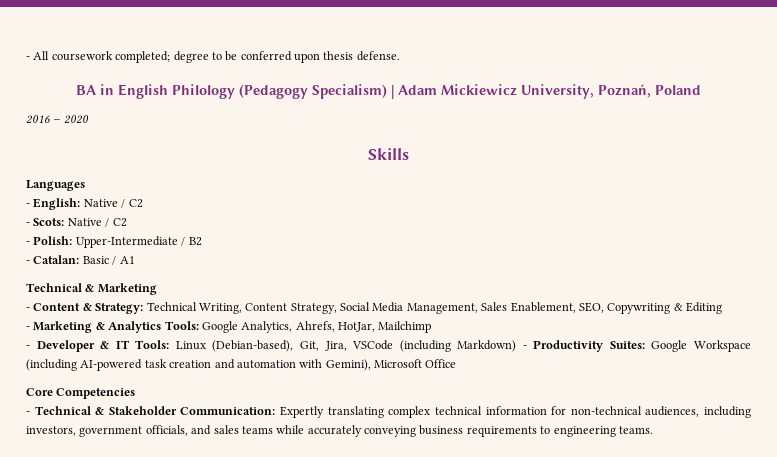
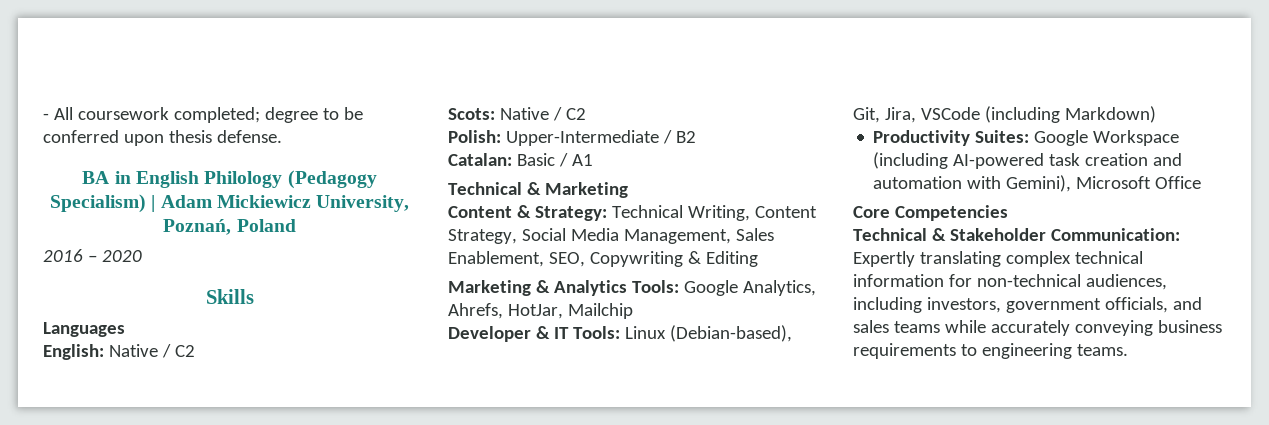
- - English: Native / C2
+ English: Native / C2
- - Scots: Native / C2
+ Scots: Native / C2
- - Polish: Upper-Intermediate / B2
+ Polish: Upper-Intermediate / B2
- - Catalan: Basic / A1
+ Catalan: Basic / A1
- - Content & Strategy: Technical Writing, Content Strategy, Social Media Management, Sales Enablement, SEO, Copywriting & Editing
+ Content & Strategy: Technical Writing, Content Strategy, Social Media Management, Sales Enablement, SEO, Copywriting & Editing
- - Marketing & Analytics Tools: Google Analytics, Ahrefs, HotJar, Mailchimp
- - Developer & IT Tools: Linux (Debian-based), Git, Jira, VSCode (including Markdown) - Productivity Suites: Google Workspace (including AI-powered task creation and automation with Gemini), Microsoft Office
+ Marketing & Analytics Tools: Google Analytics, Ahrefs, HotJar, Mailchip
+ Developer & IT Tools: Linux (Debian-based), Git, Jira, VSCode (including Markdown)
+ Productivity Suites: Google Workspace (including AI-powered task creation and automation with Gemini), Microsoft Office
- - Technical & Stakeholder Communication: Expertly translating complex technical information for non-technical audiences, including investors, government officials, and sales teams while accurately conveying business requirements to engineering teams.
+ Technical & Stakeholder Communication: Expertly translating complex technical information for non-technical audiences, including investors, government officials, and sales teams while accurately conveying business requirements to engineering teams.

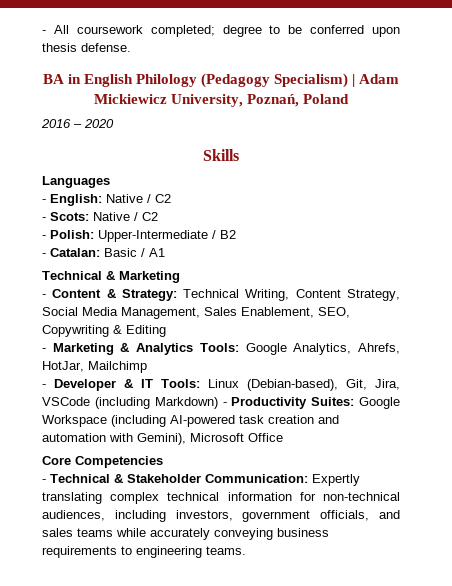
- English: Native / C2
+ - English: Native / C2
- Scots: Native / C2
+ - Scots: Native / C2
- Polish: Upper-Intermediate / B2
+ - Polish: Upper-Intermediate / B2
- Catalan: Basic / A1
+ - Catalan: Basic / A1
- Content & Strategy: Technical Writing, Content Strategy, Social Media Management, Sales Enablement, SEO, Copywriting & Editing
+ - Content & Strategy: Technical Writing, Content Strategy, Social Media Management, Sales Enablement, SEO, Copywriting & Editing
- Marketing & Analytics Tools: Google Analytics, Ahrefs, HotJar, Mailchip
- Developer & IT Tools: Linux (Debian-based), Git, Jira, VSCode (including Markdown)
- Productivity Suites: Google Workspace (including AI-powered task creation and automation with Gemini), Microsoft Office
+ - Marketing & Analytics Tools: Google Analytics, Ahrefs, HotJar, Mailchimp
+ - Developer & IT Tools: Linux (Debian-based), Git, Jira, VSCode (including Markdown) - Productivity Suites: Google Workspace (including AI-powered task creation and automation with Gemini), Microsoft Office
- Technical & Stakeholder Communication: Expertly translating complex technical information for non-technical audiences, including investors, government officials, and sales teams while accurately conveying business requirements to engineering teams.
+ - Technical & Stakeholder Communication: Expertly translating complex technical information for non-technical audiences, including investors, government officials, and sales teams while accurately conveying business requirements to engineering teams.

